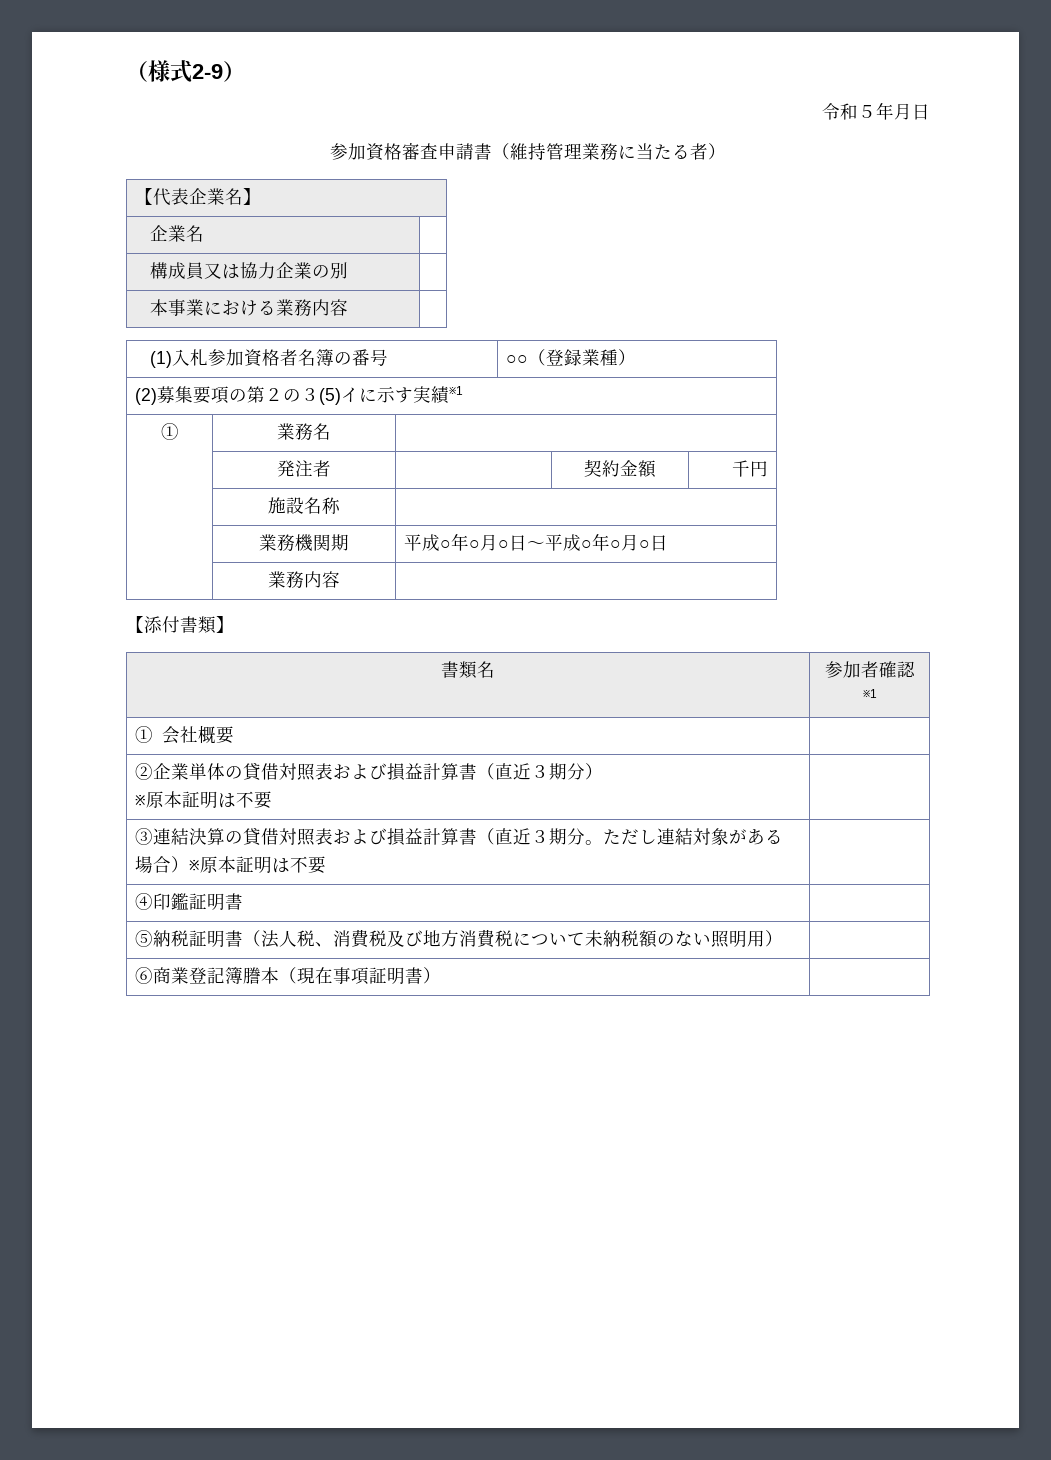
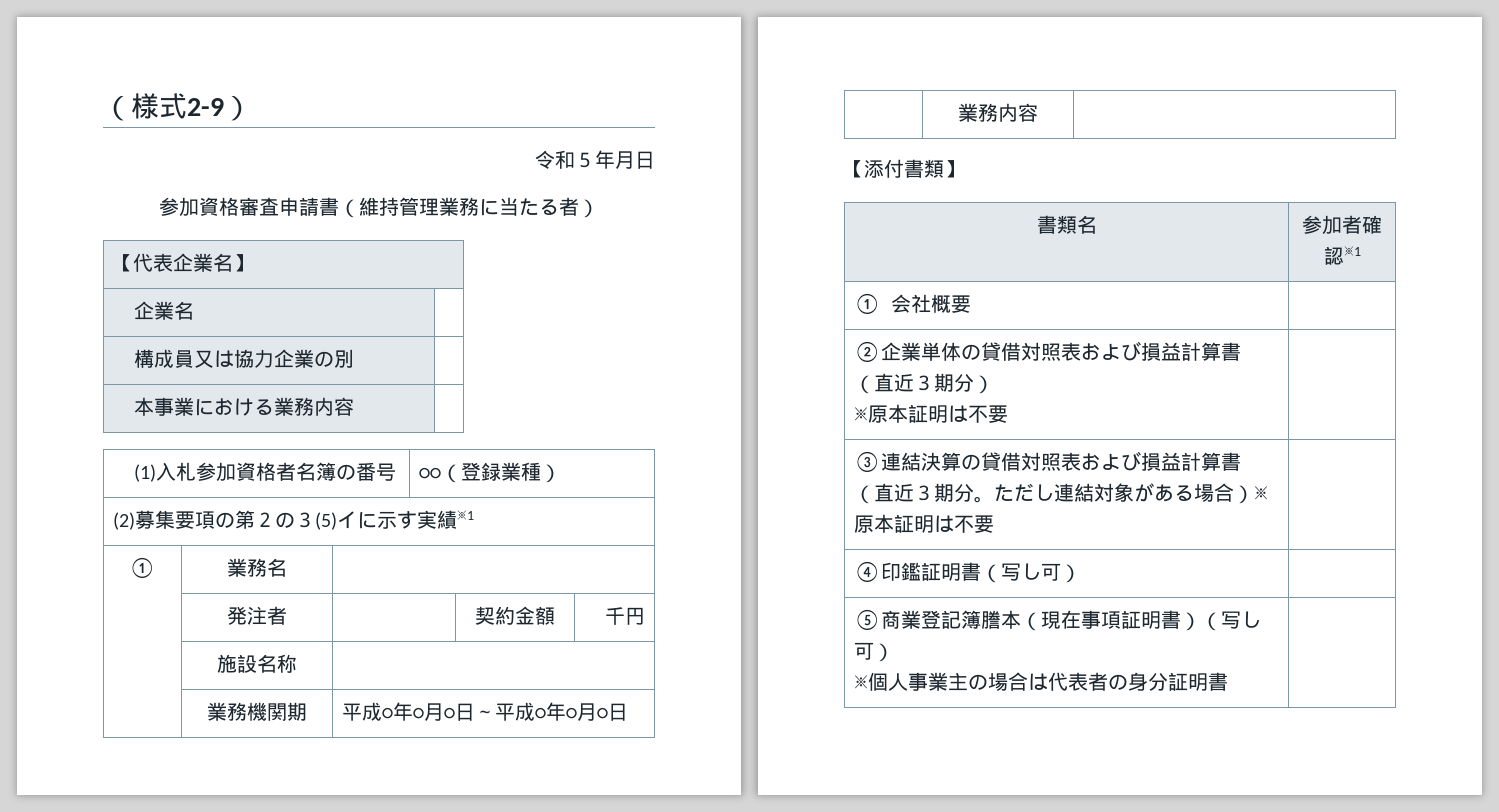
- ④印鑑証明書 |
- ⑤納税証明書（法人税、消費税及び地方消費税について未納税額のない照明用） |
- ⑥商業登記簿謄本（現在事項証明書） |
+ ④印鑑証明書（写し可） |
+ ⑤商業登記簿謄本（現在事項証明書）（写し可）
+ ※個人事業主の場合は代表者の身分証明書 |

